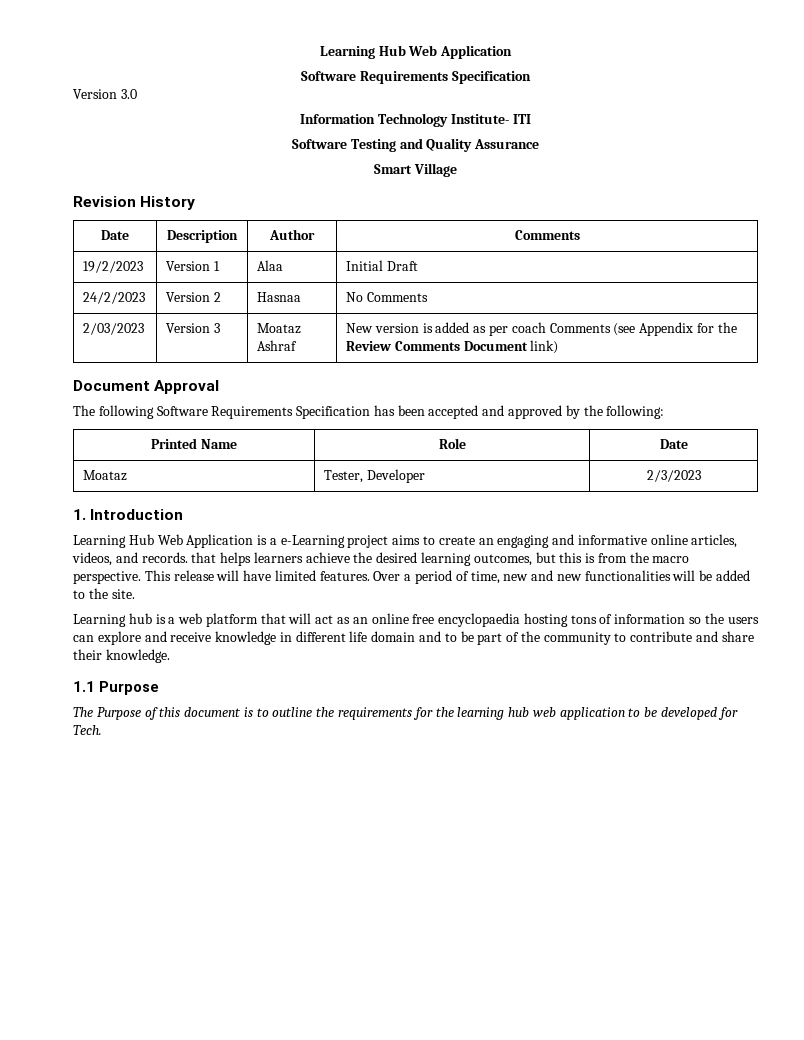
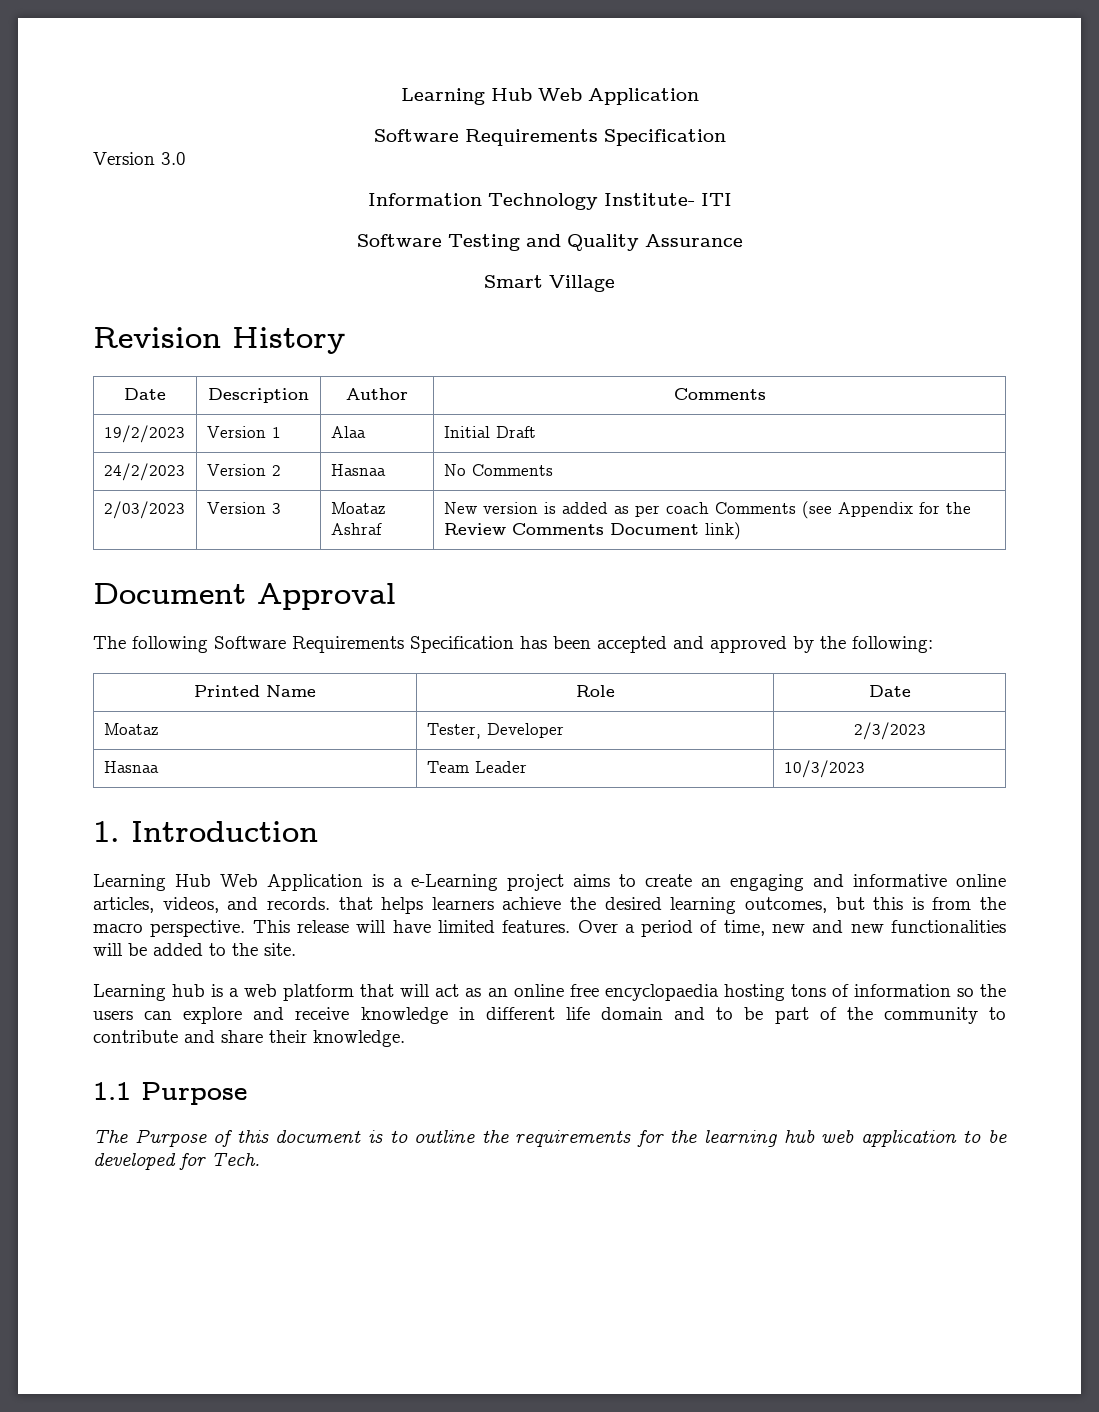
+ Hasnaa | Team Leader | 10/3/2023

